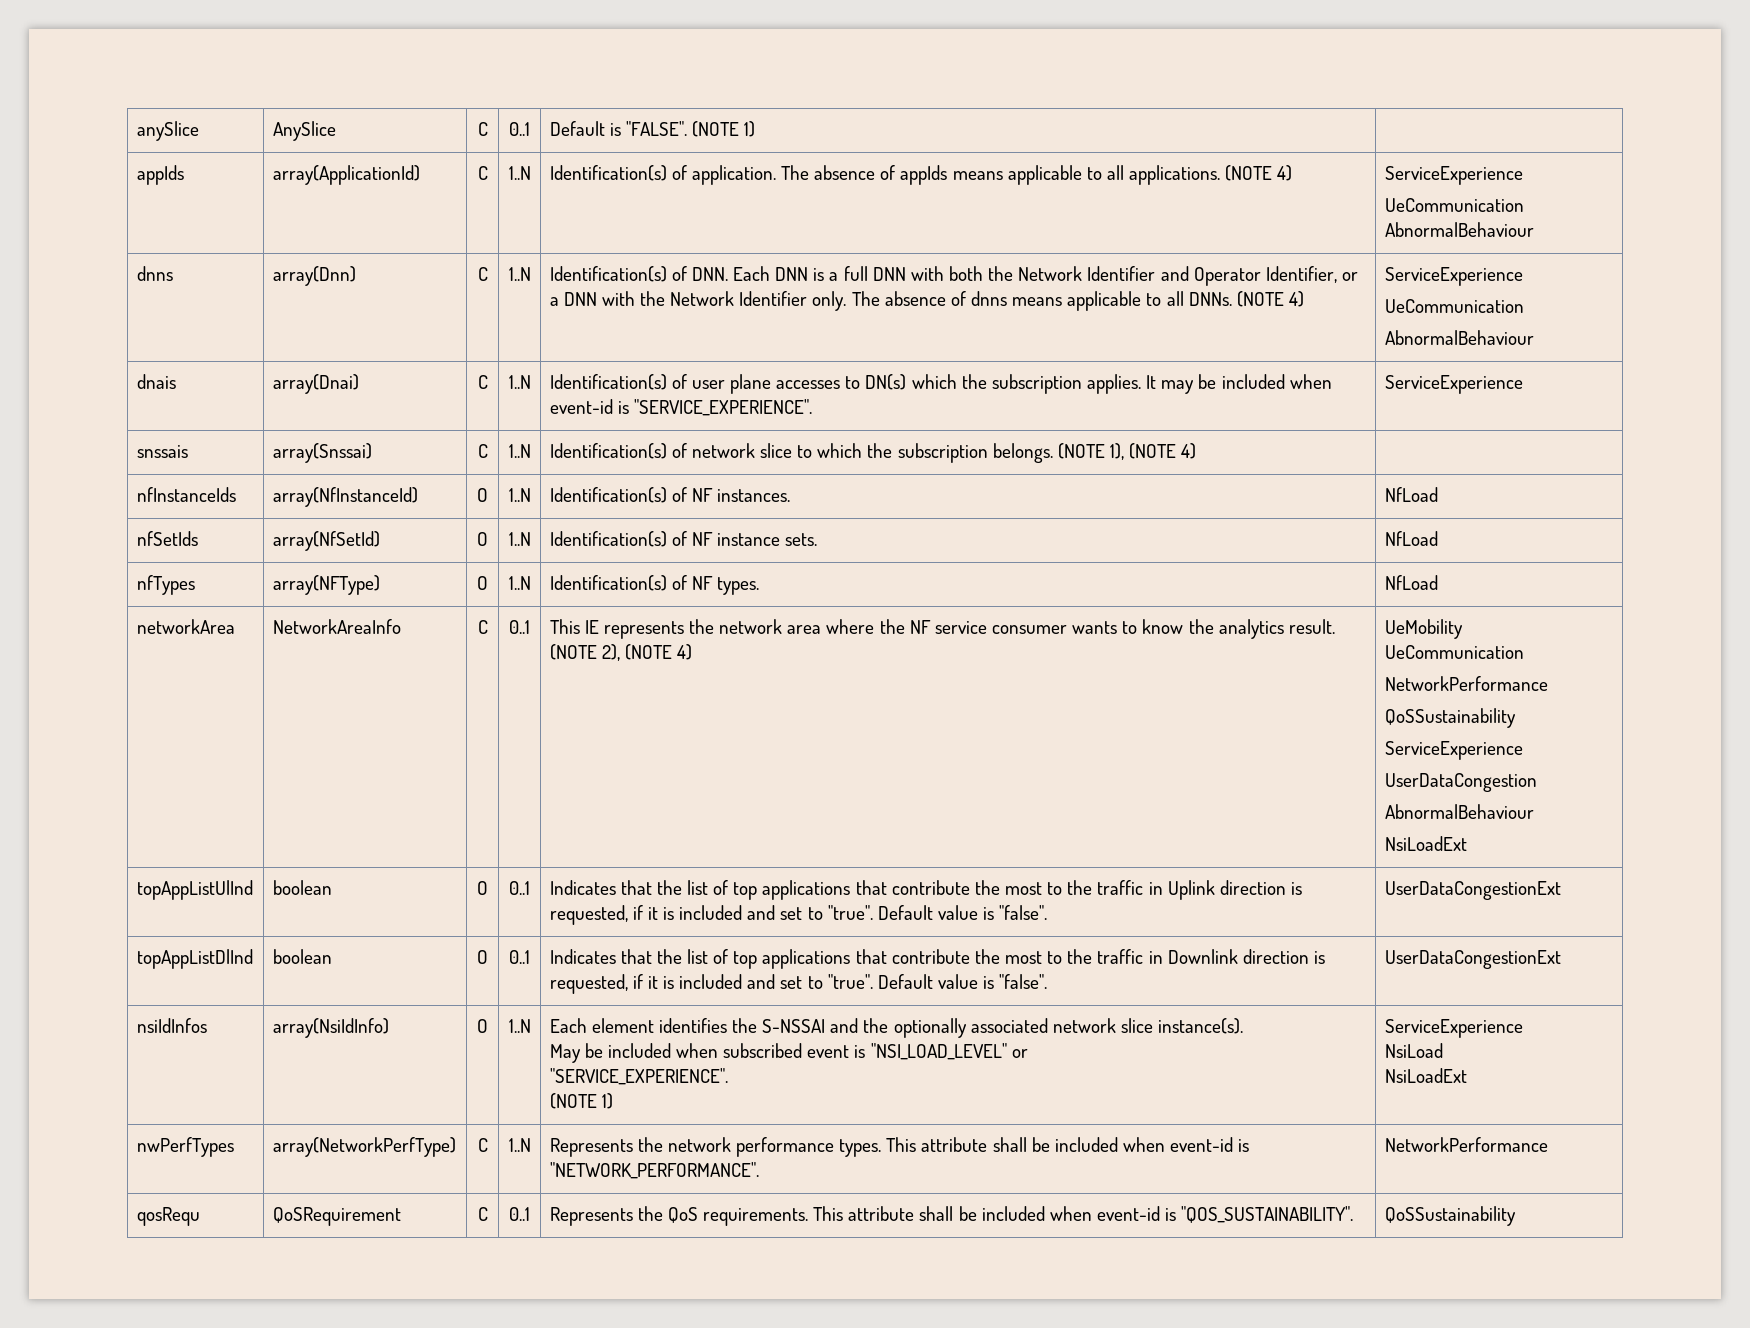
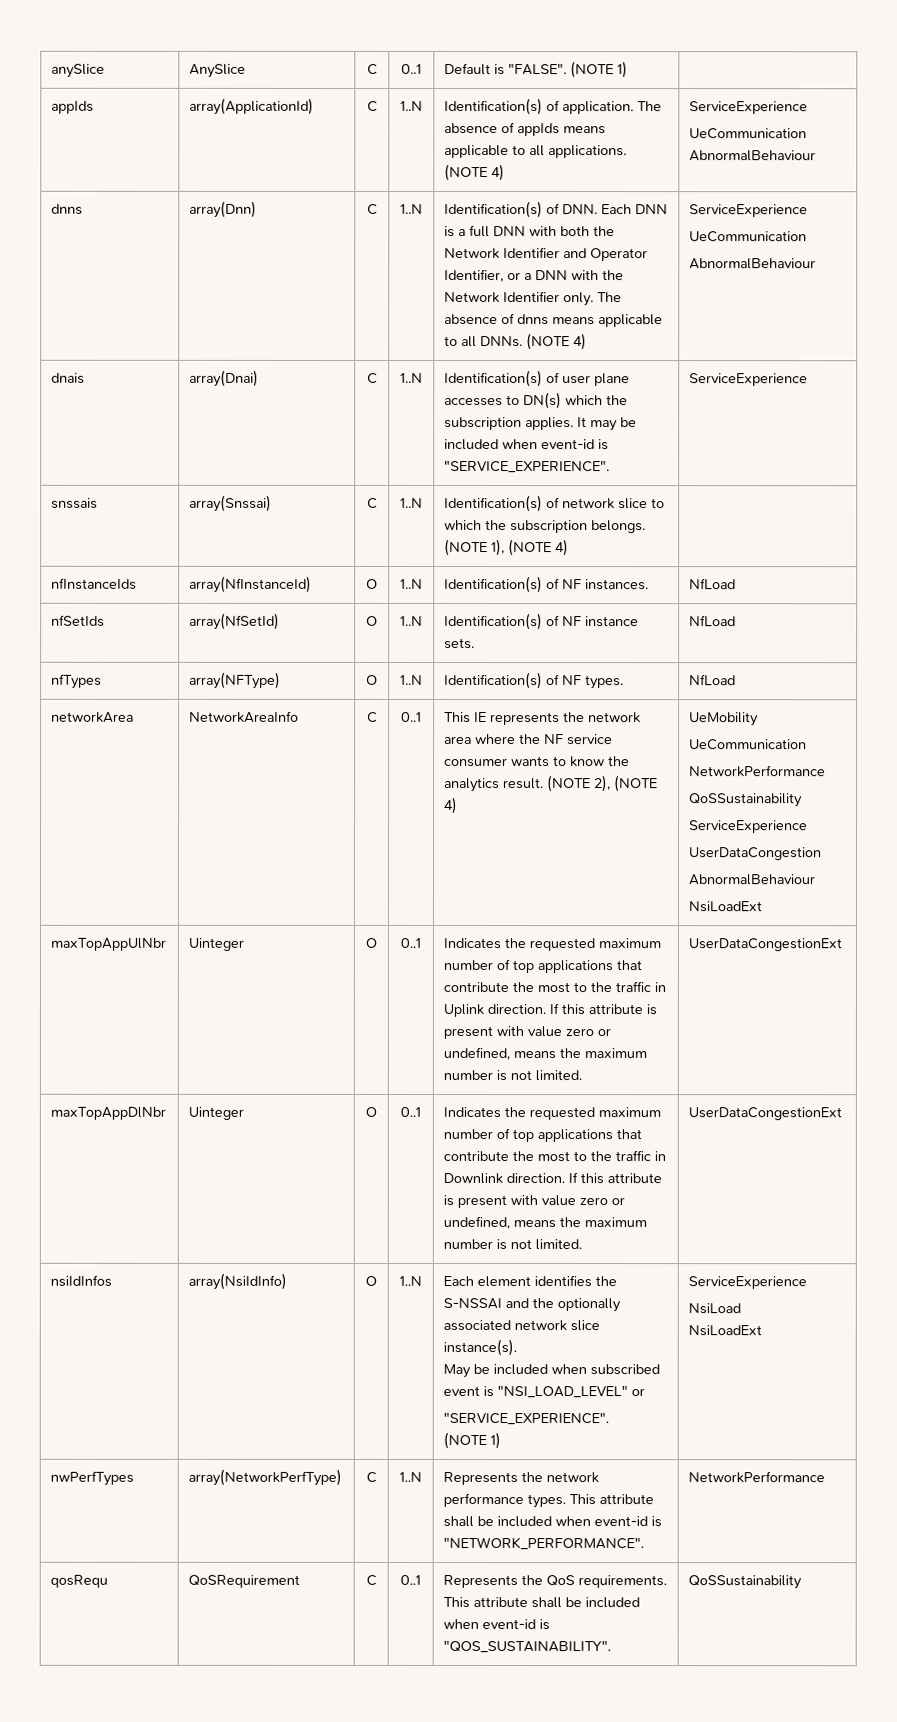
- topAppListUlInd | boolean | O | 0..1 | Indicates that the list of top applications that contribute the most to the traffic in Uplink direction is requested, if it is included and set to "true". Default value is "false". | UserDataCongestionExt
- topAppListDlInd | boolean | O | 0..1 | Indicates that the list of top applications that contribute the most to the traffic in Downlink direction is requested, if it is included and set to "true". Default value is "false". | UserDataCongestionExt
+ maxTopAppUlNbr | Uinteger | O | 0..1 | Indicates the requested maximum number of top applications that contribute the most to the traffic in Uplink direction. If this attribute is present with value zero or undefined, means the maximum number is not limited. | UserDataCongestionExt
+ maxTopAppDlNbr | Uinteger | O | 0..1 | Indicates the requested maximum number of top applications that contribute the most to the traffic in Downlink direction. If this attribute is present with value zero or undefined, means the maximum number is not limited. | UserDataCongestionExt

